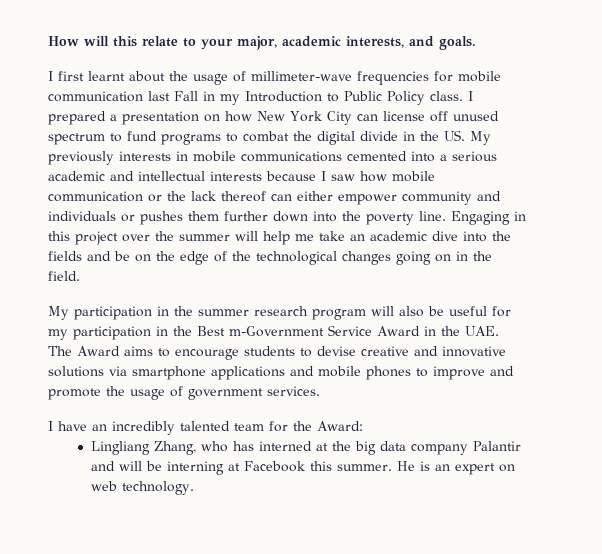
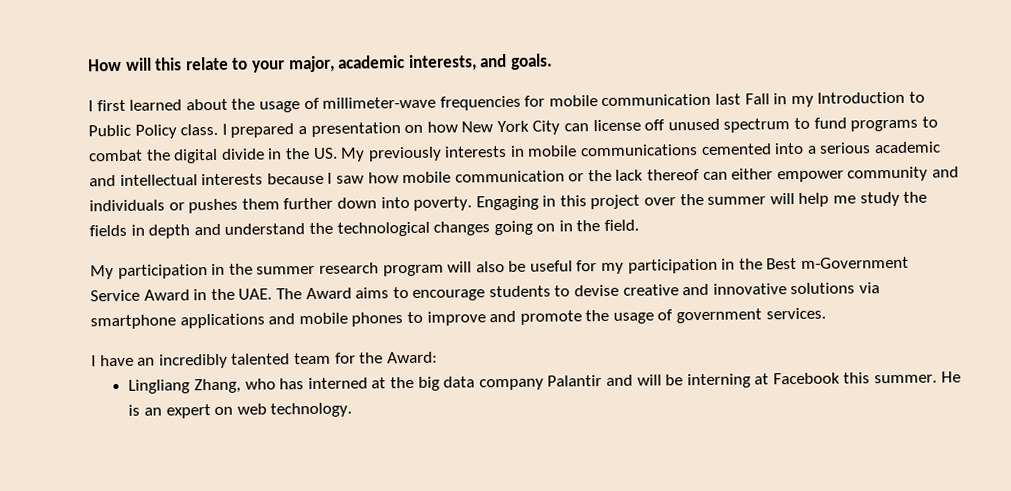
- I first learnt about the usage of millimeter-wave frequencies for mobile communication last Fall in my Introduction to Public Policy class.
+ I first learned about the usage of millimeter-wave frequencies for mobile communication last Fall in my Introduction to Public Policy class.
- I prepared a presentation on how New York City can license off unused spectrum to fund programs to combat the digital divide in the US. My previously interests in mobile communications cemented into a serious academic and intellectual interests because I saw how mobile communication or the lack thereof can either empower community and individuals or pushes them further down into the poverty line.
+ I prepared a presentation on how New York City can license off unused spectrum to fund programs to combat the digital divide in the US. My previously interests in mobile communications cemented into a serious academic and intellectual interests because I saw how mobile communication or the lack thereof can either empower community and individuals or pushes them further down into poverty.
- Engaging in this project over the summer will help me take an academic dive into the fields and be on the edge of the technological changes going on in the field.
+ Engaging in this project over the summer will help me study the fields in depth and understand the technological changes going on in the field.

